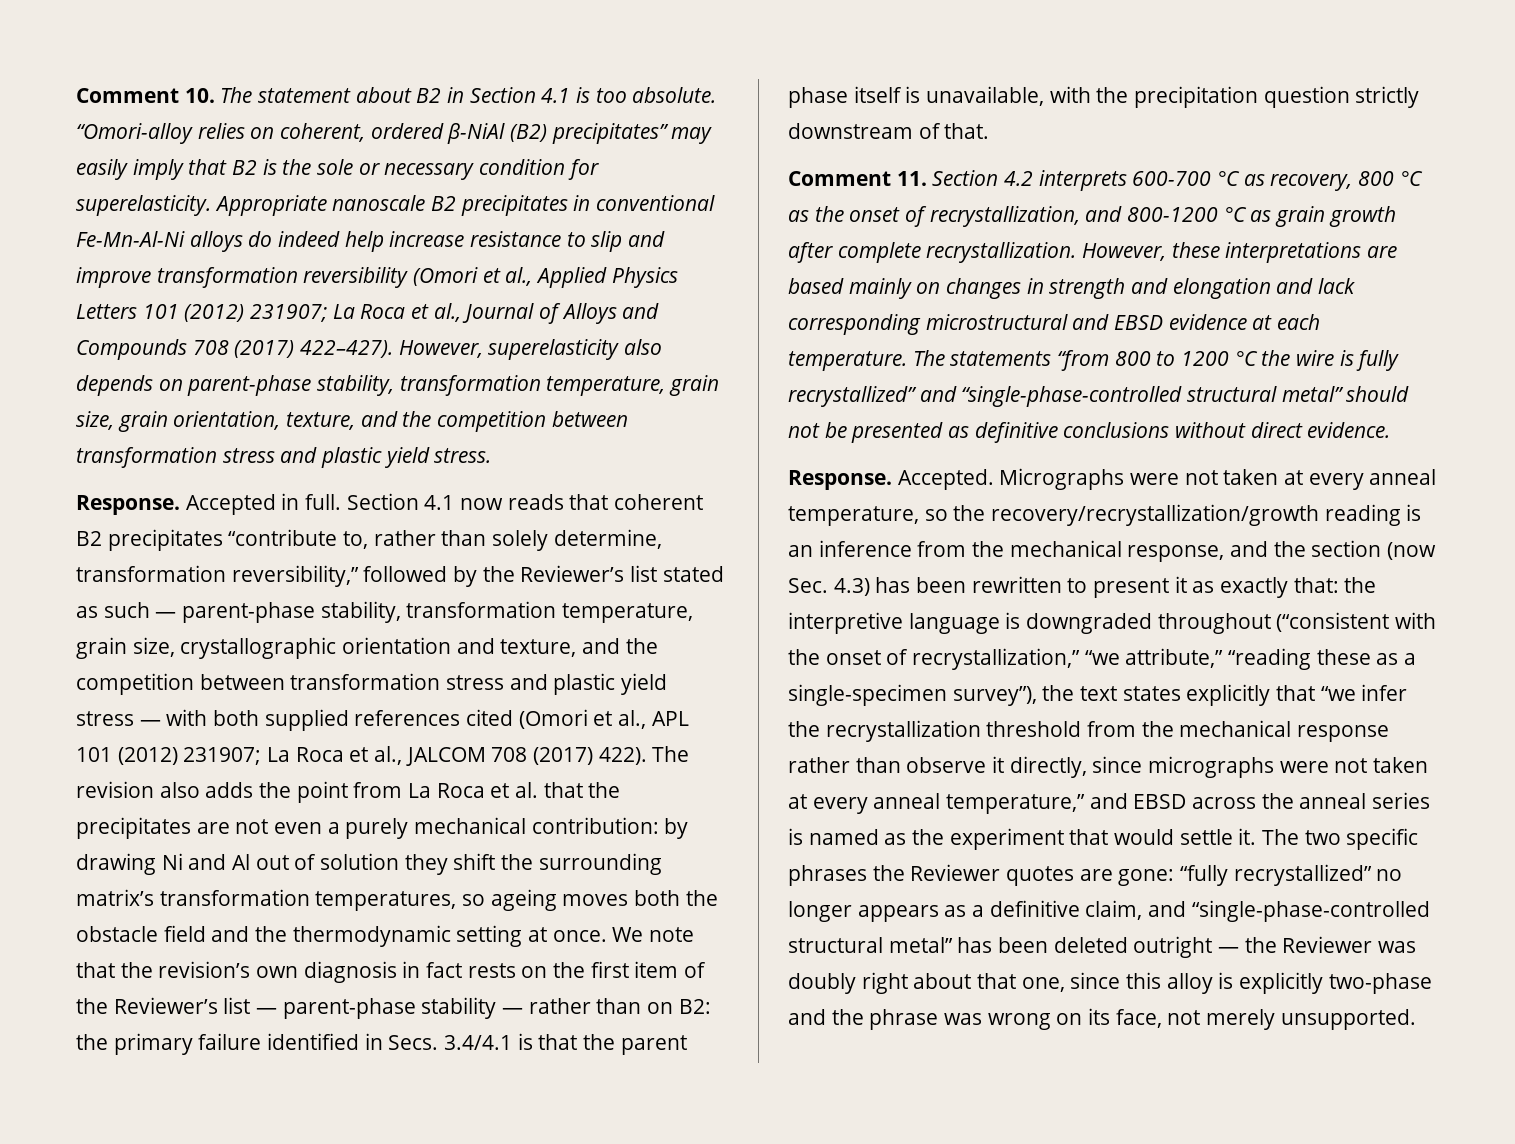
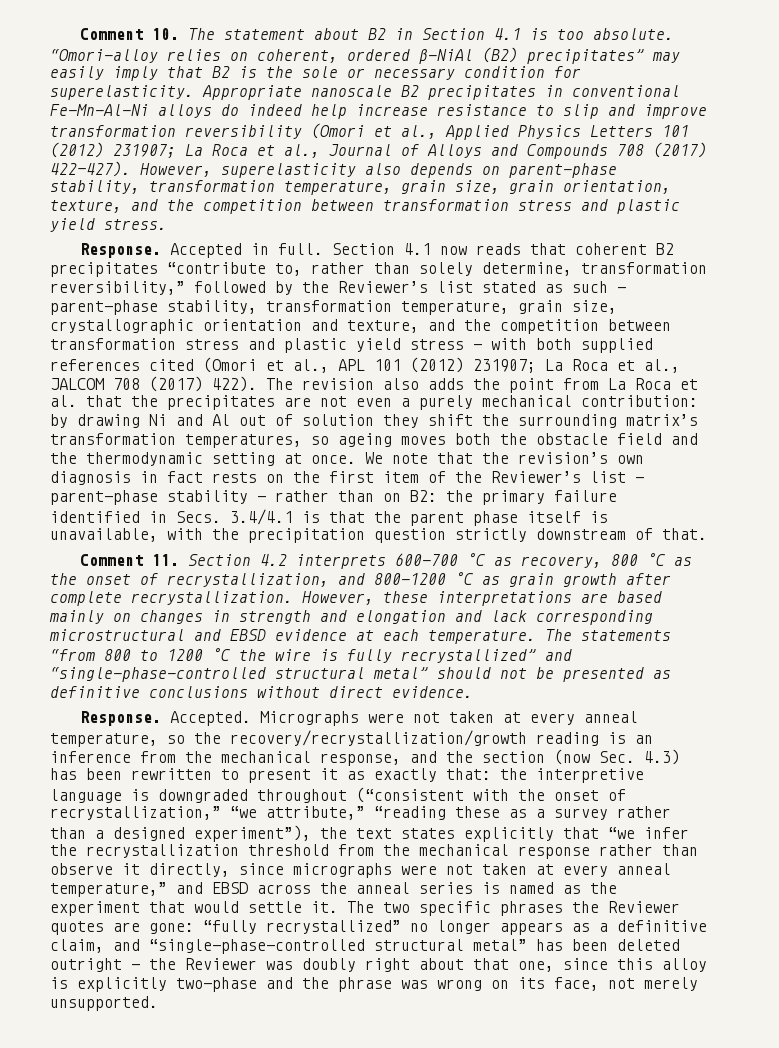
- the interpretive language is downgraded throughout (“consistent with the onset of recrystallization,” “we attribute,” “reading these as a single-specimen survey”), the text states explicitly that “we infer the recrystallization threshold from the mechanical response rather than observe it directly, since micrographs were not taken at every anneal temperature,” and EBSD across the anneal series is named as the experiment that would settle it.
+ the interpretive language is downgraded throughout (“consistent with the onset of recrystallization,” “we attribute,” “reading these as a survey rather than a designed experiment”), the text states explicitly that “we infer the recrystallization threshold from the mechanical response rather than observe it directly, since micrographs were not taken at every anneal temperature,” and EBSD across the anneal series is named as the experiment that would settle it.

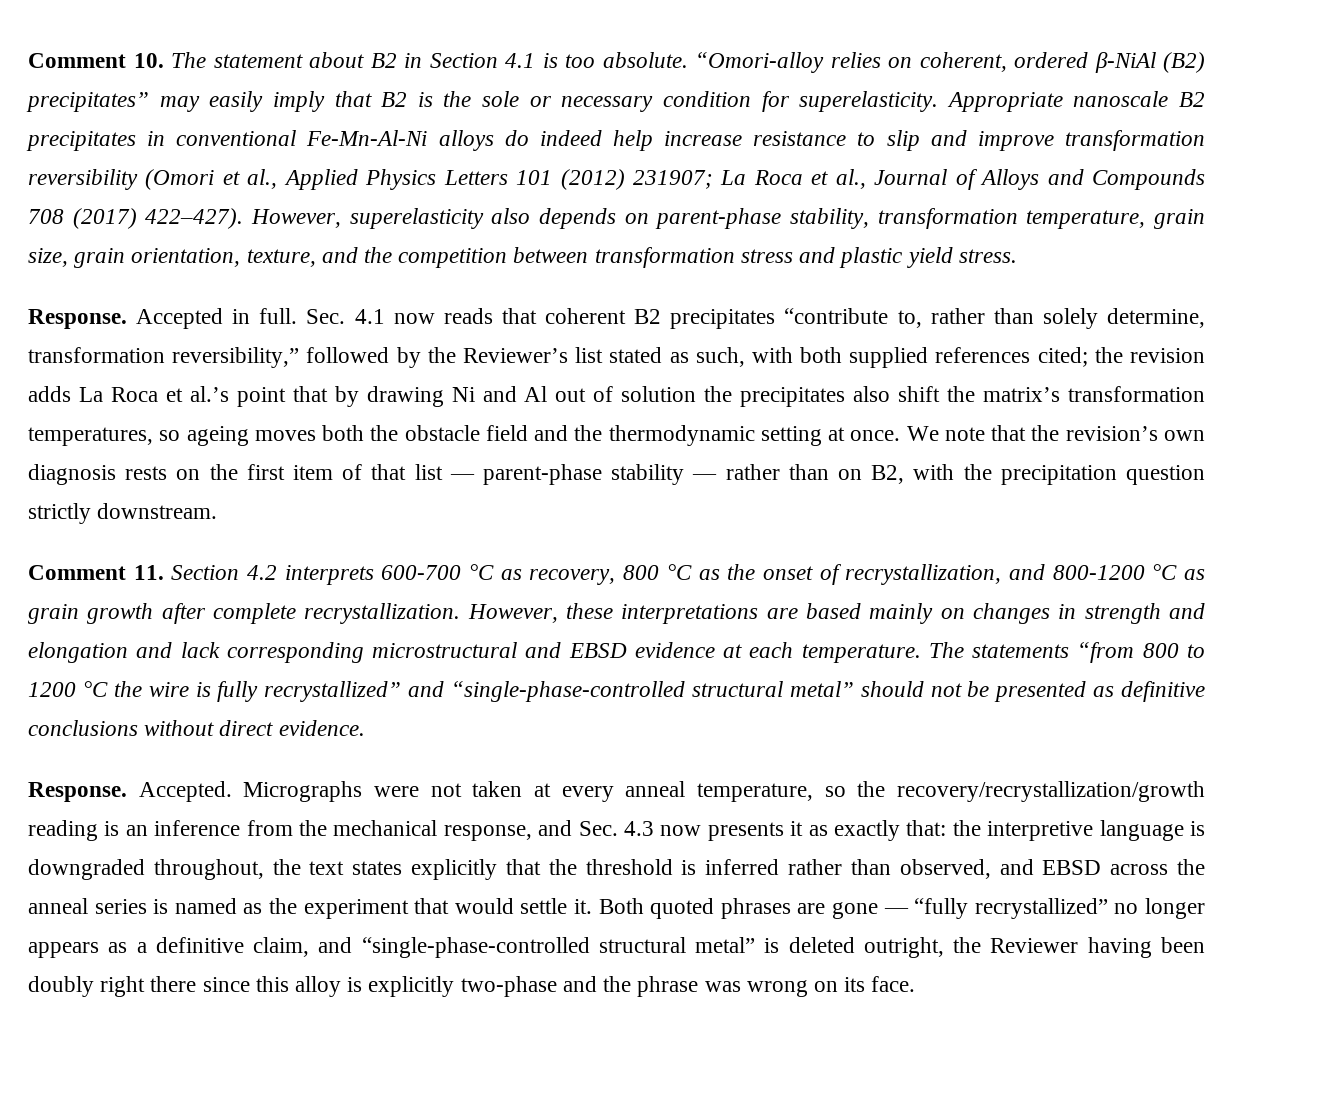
- Section 4.1 now reads that coherent B2 precipitates “contribute to, rather than solely determine, transformation reversibility,” followed by the Reviewer’s list stated as such — parent-phase stability, transformation temperature, grain size, crystallographic orientation and texture, and the competition between transformation stress and plastic yield stress — with both supplied references cited (Omori et al., APL 101 (2012) 231907; La Roca et al., JALCOM 708 (2017) 422). The revision also adds the point from La Roca et al. that the precipitates are not even a purely mechanical contribution: by drawing Ni and Al out of solution they shift the surrounding matrix’s transformation temperatures, so ageing moves both the obstacle field and the thermodynamic setting at once.
+ Sec. 4.1 now reads that coherent B2 precipitates “contribute to, rather than solely determine, transformation reversibility,” followed by the Reviewer’s list stated as such, with both supplied references cited; the revision adds La Roca et al.’s point that by drawing Ni and Al out of solution the precipitates also shift the matrix’s transformation temperatures, so ageing moves both the obstacle field and the thermodynamic setting at once.
- We note that the revision’s own diagnosis in fact rests on the first item of the Reviewer’s list — parent-phase stability — rather than on B2: the primary failure identified in Secs. 3.4/4.1 is that the parent phase itself is unavailable, with the precipitation question strictly downstream of that.
+ We note that the revision’s own diagnosis rests on the first item of that list — parent-phase stability — rather than on B2, with the precipitation question strictly downstream.
- Micrographs were not taken at every anneal temperature, so the recovery/recrystallization/growth reading is an inference from the mechanical response, and the section (now Sec. 4.3) has been rewritten to present it as exactly that: the interpretive language is downgraded throughout (“consistent with the onset of recrystallization,” “we attribute,” “reading these as a survey rather than a designed experiment”), the text states explicitly that “we infer the recrystallization threshold from the mechanical response rather than observe it directly, since micrographs were not taken at every anneal temperature,” and EBSD across the anneal series is named as the experiment that would settle it.
+ Micrographs were not taken at every anneal temperature, so the recovery/recrystallization/growth reading is an inference from the mechanical response, and Sec. 4.3 now presents it as exactly that: the interpretive language is downgraded throughout, the text states explicitly that the threshold is inferred rather than observed, and EBSD across the anneal series is named as the experiment that would settle it.
- The two specific phrases the Reviewer quotes are gone: “fully recrystallized” no longer appears as a definitive claim, and “single-phase-controlled structural metal” has been deleted outright — the Reviewer was doubly right about that one, since this alloy is explicitly two-phase and the phrase was wrong on its face, not merely unsupported.
+ Both quoted phrases are gone — “fully recrystallized” no longer appears as a definitive claim, and “single-phase-controlled structural metal” is deleted outright, the Reviewer having been doubly right there since this alloy is explicitly two-phase and the phrase was wrong on its face.

